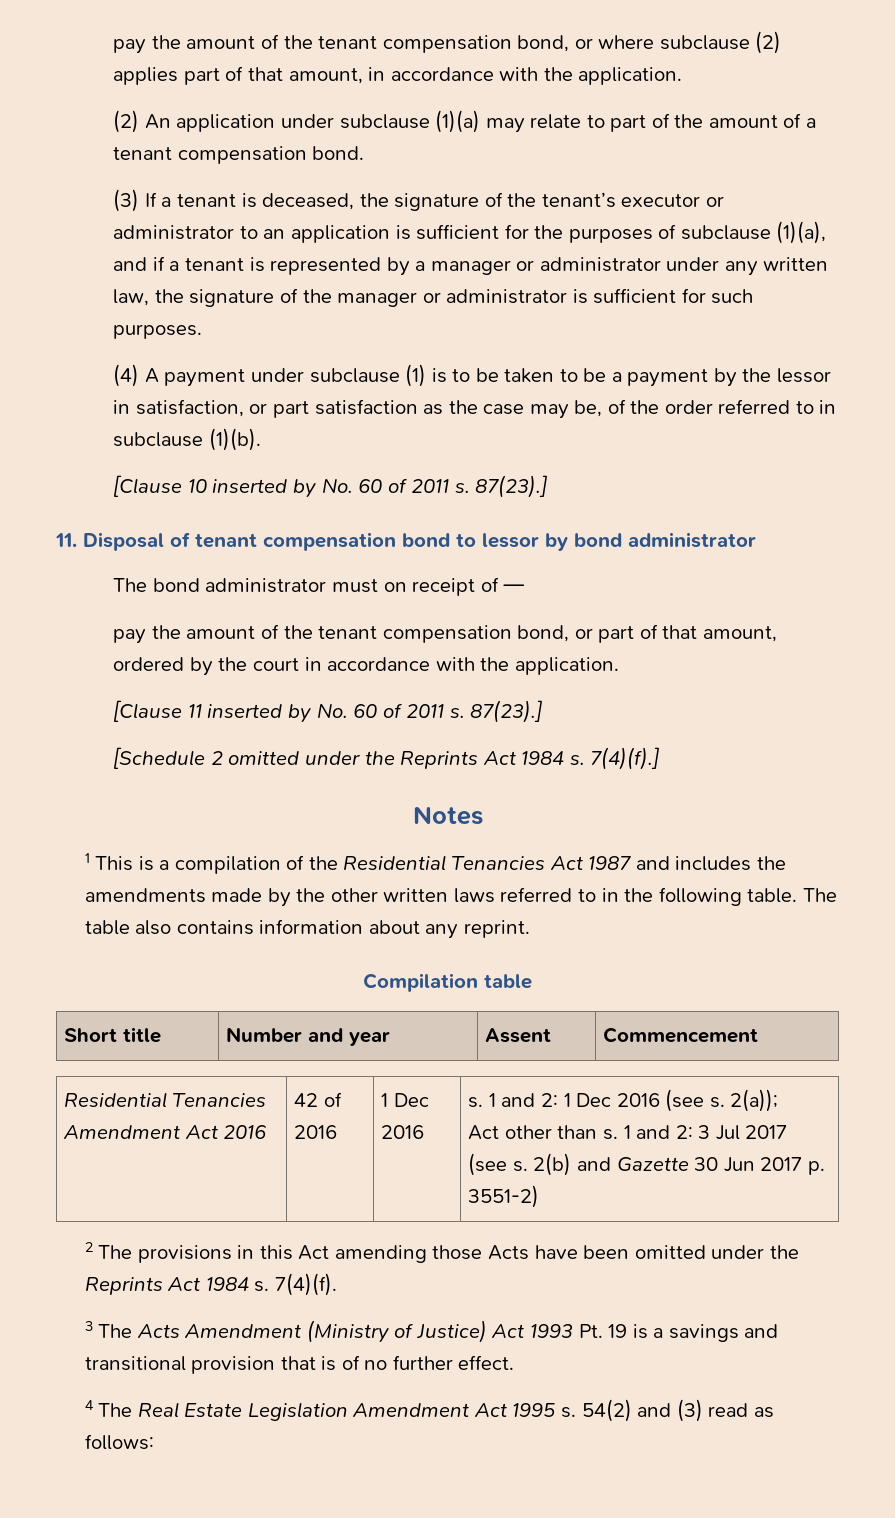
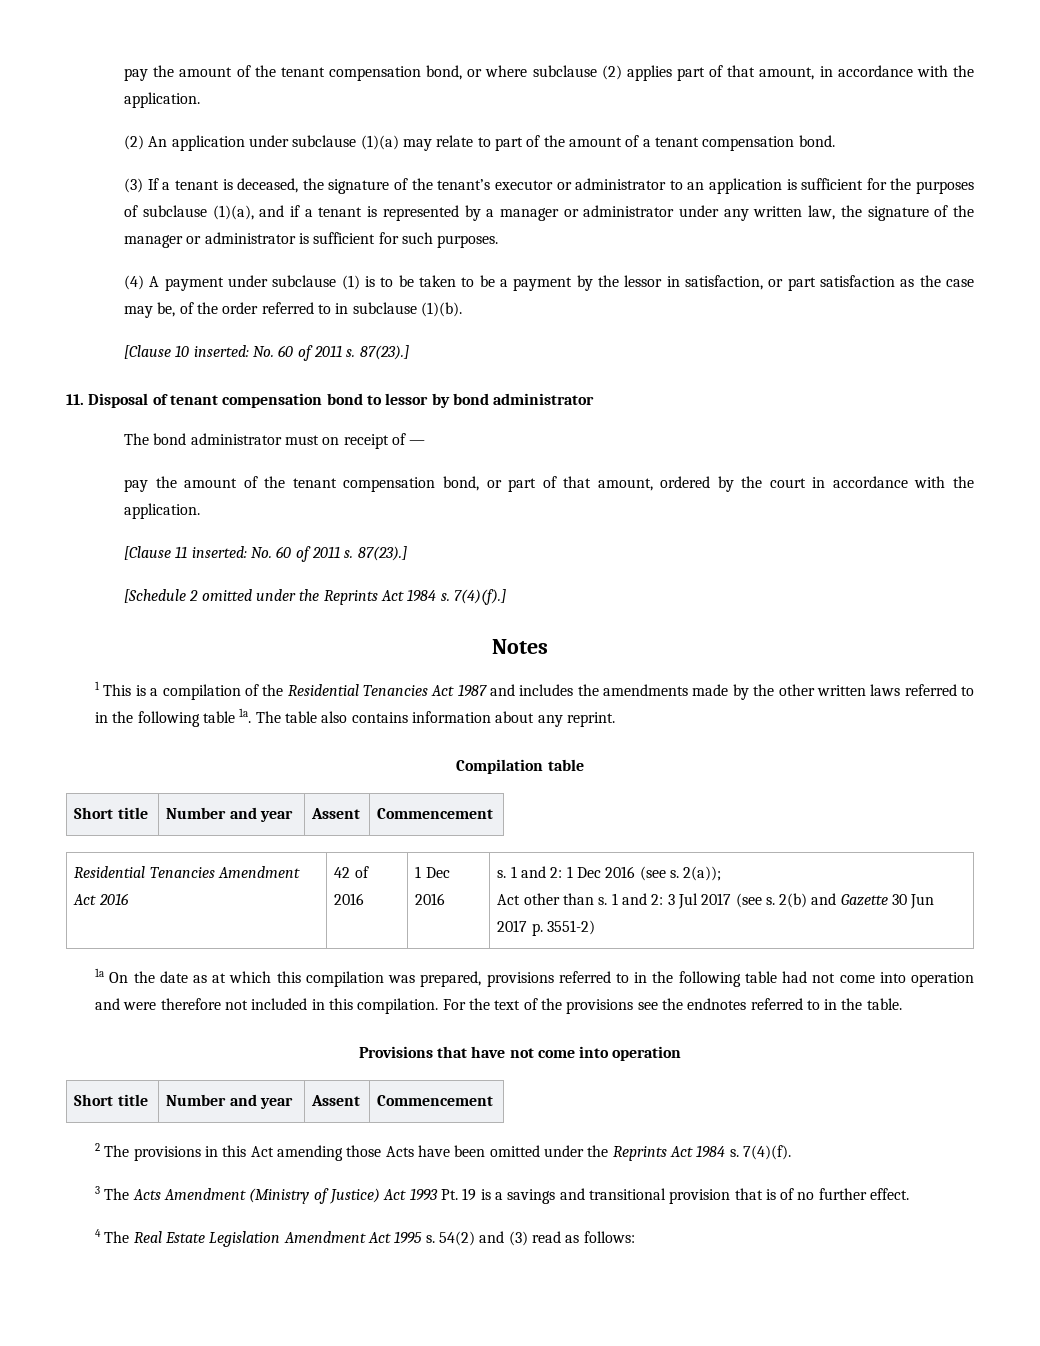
- [Clause 10 inserted by No. 60 of 2011 s.
+ [Clause 10 inserted: No. 60 of 2011 s.
- [Clause 11 inserted by No. 60 of 2011 s.
+ [Clause 11 inserted: No. 60 of 2011 s.
- 1 This is a compilation of the Residential Tenancies Act 1987 and includes the amendments made by the other written laws referred to in the following table.
+ 1 This is a compilation of the Residential Tenancies Act 1987 and includes the amendments made by the other written laws referred to in the following table 1a.
+ 1a On the date as at which this compilation was prepared, provisions referred to in the following table had not come into operation and were therefore not included in this compilation. For the text of the provisions see the endnotes referred to in the table.
+ Provisions that have not come into operation
+ Short title | Number and year | Assent | Commencement

